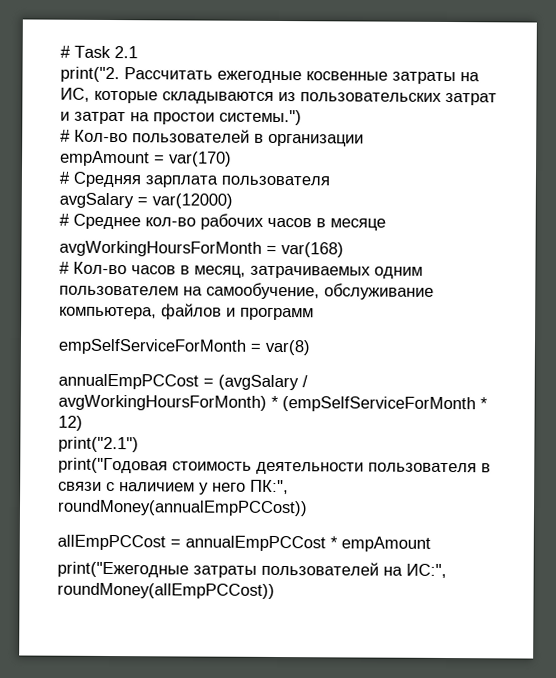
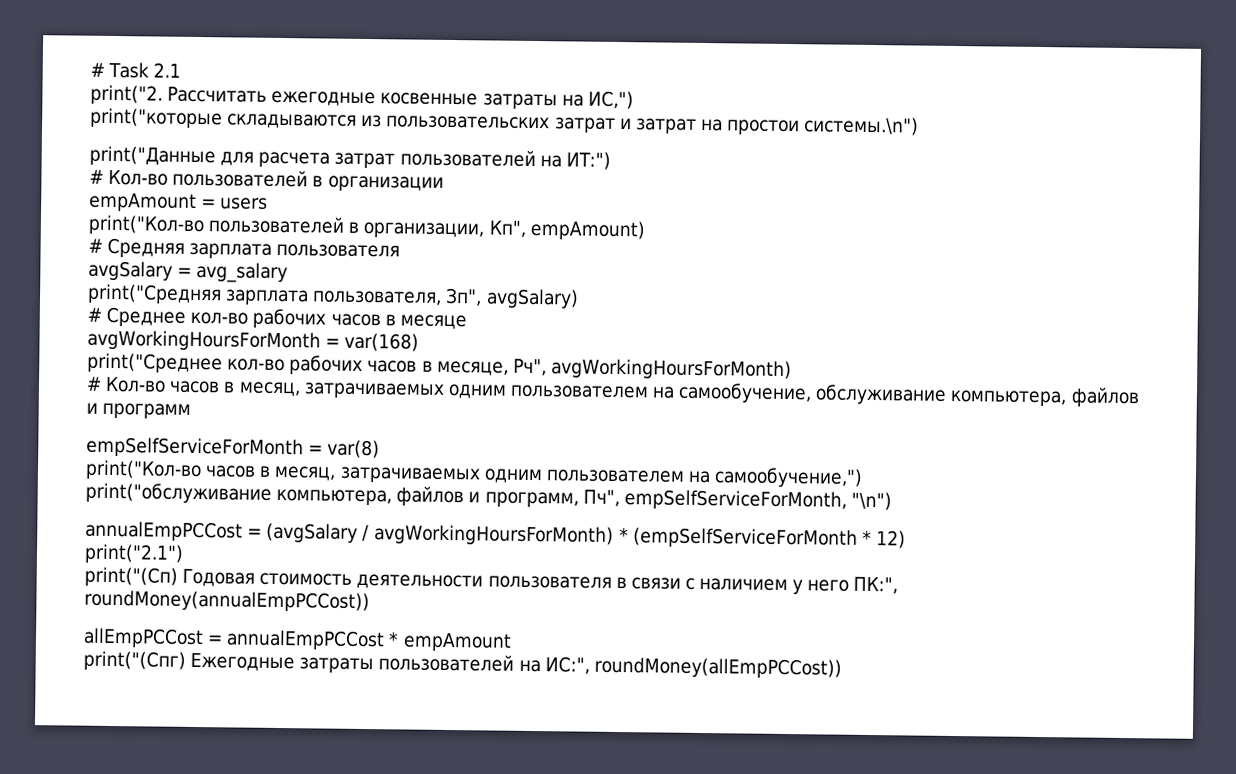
- Рассчитать ежегодные косвенные затраты на ИС, которые складываются из пользовательских затрат и затрат на простои системы.")
+ Рассчитать ежегодные косвенные затраты на ИС,")
+ print("которые складываются из пользовательских затрат и затрат на простои системы.\n")
+ print("Данные для расчета затрат пользователей на ИТ:")
- empAmount = var(170)
+ empAmount = users
+ print("Кол-во пользователей в организации, Кп", empAmount)
- avgSalary = var(12000)
+ avgSalary = avg_salary
+ print("Средняя зарплата пользователя, Зп", avgSalary)
+ print("Среднее кол-во рабочих часов в месяце, Рч", avgWorkingHoursForMonth)
+ print("Кол-во часов в месяц, затрачиваемых одним пользователем на самообучение,")
+ print("обслуживание компьютера, файлов и программ, Пч", empSelfServiceForMonth, "\n")
- print("Годовая стоимость деятельности пользователя в связи с наличием у него ПК:", roundMoney(annualEmpPCCost))
+ print("(Сп) Годовая стоимость деятельности пользователя в связи с наличием у него ПК:", roundMoney(annualEmpPCCost))
- print("Ежегодные затраты пользователей на ИС:", roundMoney(allEmpPCCost))
+ print("(Спг) Ежегодные затраты пользователей на ИС:", roundMoney(allEmpPCCost))

